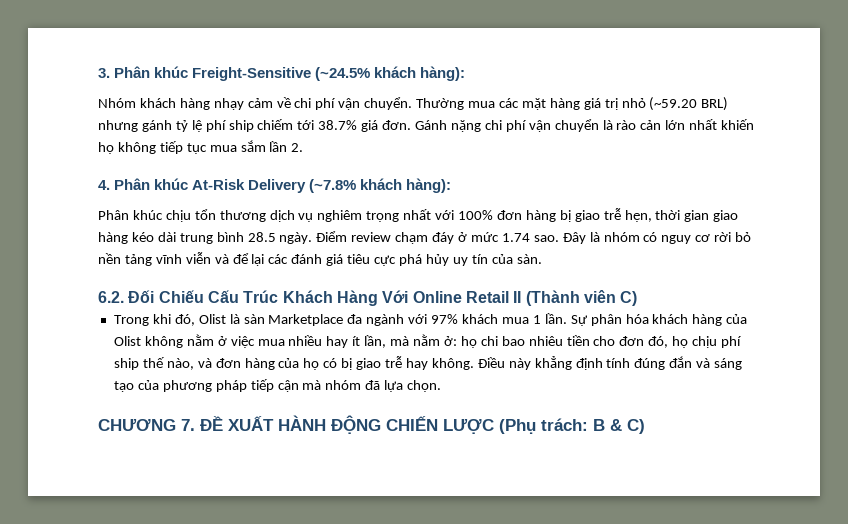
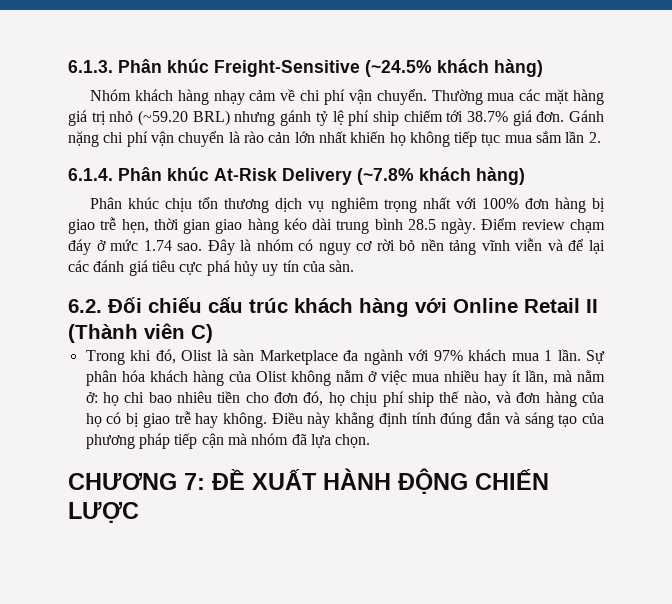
- 3. Phân khúc Freight-Sensitive (~24.5% khách hàng):
+ 6.1.3. Phân khúc Freight-Sensitive (~24.5% khách hàng)
- 4. Phân khúc At-Risk Delivery (~7.8% khách hàng):
+ 6.1.4. Phân khúc At-Risk Delivery (~7.8% khách hàng)
- 6.2. Đối Chiếu Cấu Trúc Khách Hàng Với Online Retail II (Thành viên C)
+ 6.2. Đối chiếu cấu trúc khách hàng với Online Retail II (Thành viên C)
- CHƯƠNG 7. ĐỀ XUẤT HÀNH ĐỘNG CHIẾN LƯỢC (Phụ trách: B & C)
+ CHƯƠNG 7: ĐỀ XUẤT HÀNH ĐỘNG CHIẾN LƯỢC

